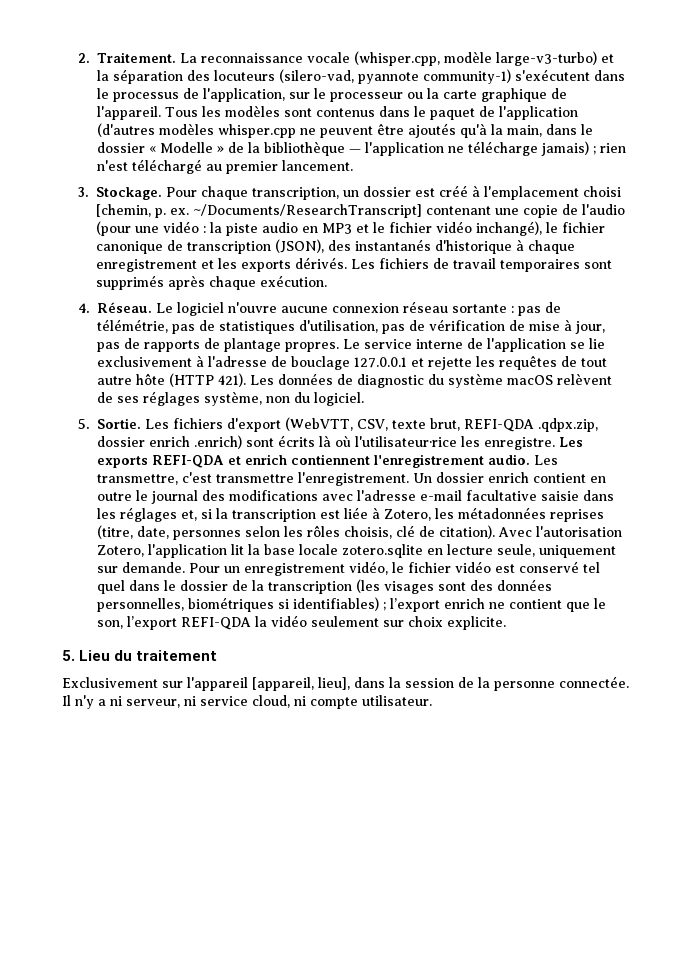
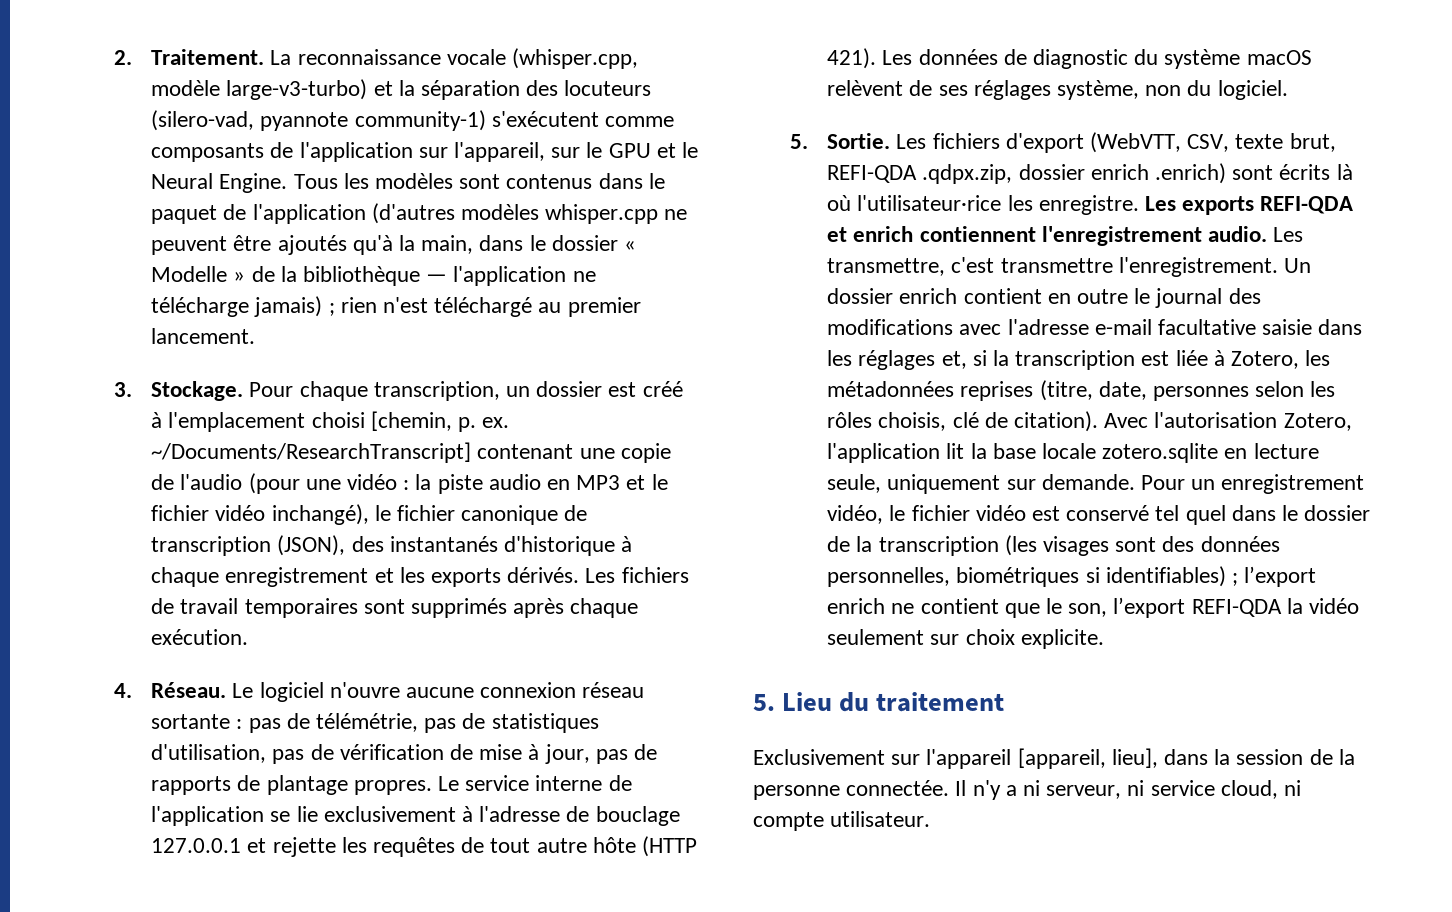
- La reconnaissance vocale (whisper.cpp, modèle large-v3-turbo) et la séparation des locuteurs (silero-vad, pyannote community-1) s'exécutent dans le processus de l'application, sur le processeur ou la carte graphique de l'appareil.
+ La reconnaissance vocale (whisper.cpp, modèle large-v3-turbo) et la séparation des locuteurs (silero-vad, pyannote community-1) s'exécutent comme composants de l'application sur l'appareil, sur le GPU et le Neural Engine.

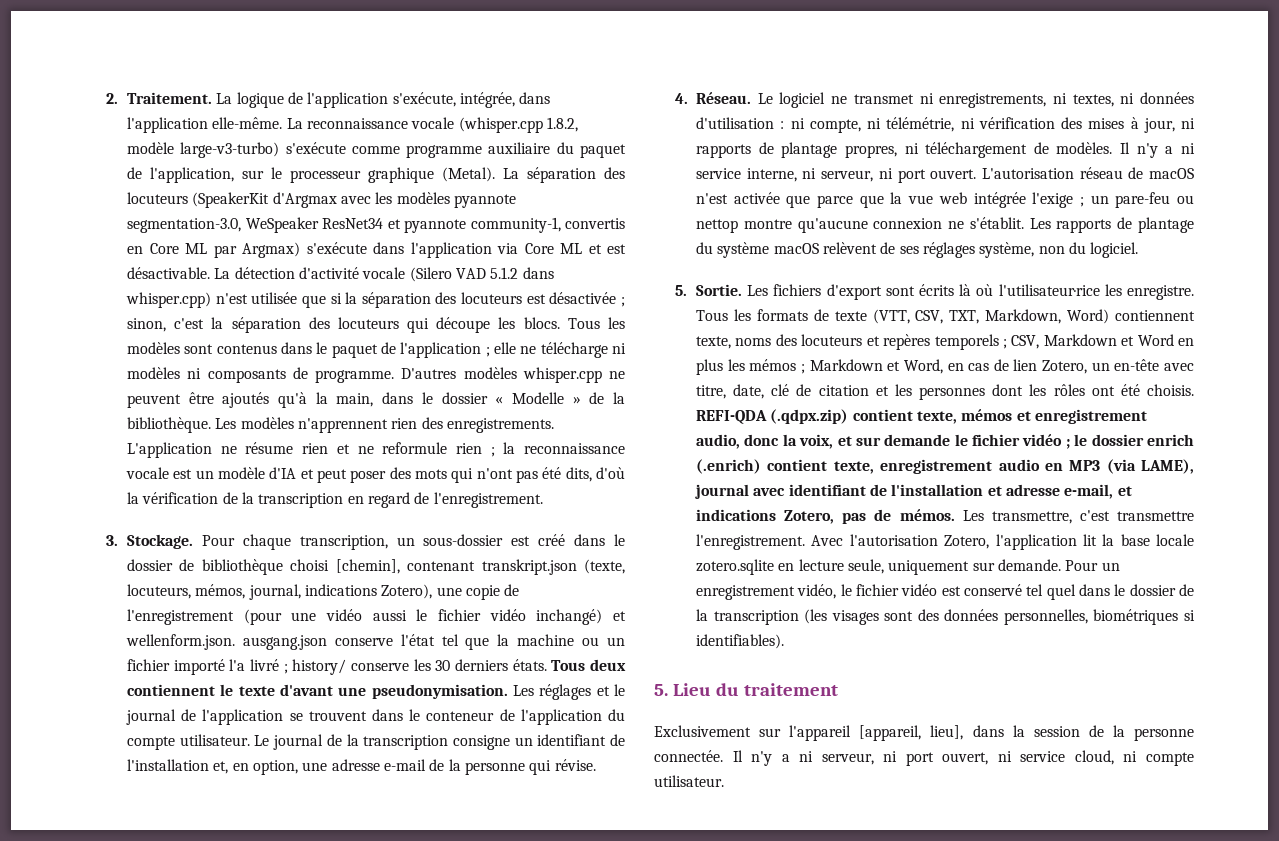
- La reconnaissance vocale (whisper.cpp, modèle large-v3-turbo) et la séparation des locuteurs (silero-vad, pyannote community-1) s'exécutent comme composants de l'application sur l'appareil, sur le GPU et le Neural Engine.
+ La logique de l'application s'exécute, intégrée, dans l'application elle-même. La reconnaissance vocale (whisper.cpp 1.8.2, modèle large-v3-turbo) s'exécute comme programme auxiliaire du paquet de l'application, sur le processeur graphique (Metal). La séparation des locuteurs (SpeakerKit d'Argmax avec les modèles pyannote segmentation-3.0, WeSpeaker ResNet34 et pyannote community-1, convertis en Core ML par Argmax) s'exécute dans l'application via Core ML et est désactivable. La détection d'activité vocale (Silero VAD 5.1.2 dans whisper.cpp) n'est utilisée que si la séparation des locuteurs est désactivée ; sinon, c'est la séparation des locuteurs qui découpe les blocs.
- Tous les modèles sont contenus dans le paquet de l'application (d'autres modèles whisper.cpp ne peuvent être ajoutés qu'à la main, dans le dossier « Modelle » de la bibliothèque — l'application ne télécharge jamais) ; rien n'est téléchargé au premier lancement.
+ Tous les modèles sont contenus dans le paquet de l'application ; elle ne télécharge ni modèles ni composants de programme. D'autres modèles whisper.cpp ne peuvent être ajoutés qu'à la main, dans le dossier « Modelle » de la bibliothèque. Les modèles n'apprennent rien des enregistrements. L'application ne résume rien et ne reformule rien ; la reconnaissance vocale est un modèle d'IA et peut poser des mots qui n'ont pas été dits, d'où la vérification de la transcription en regard de l'enregistrement.
- Pour chaque transcription, un dossier est créé à l'emplacement choisi [chemin, p. ex. ~/Documents/ResearchTranscript] contenant une copie de l'audio (pour une vidéo : la piste audio en MP3 et le fichier vidéo inchangé), le fichier canonique de transcription (JSON), des instantanés d'historique à chaque enregistrement et les exports dérivés. Les fichiers de travail temporaires sont supprimés après chaque exécution.
- 4. Réseau. Le logiciel n'ouvre aucune connexion réseau sortante : pas de télémétrie, pas de statistiques d'utilisation, pas de vérification de mise à jour, pas de rapports de plantage propres. Le service interne de l'application se lie exclusivement à l'adresse de bouclage 127.0.0.1 et rejette les requêtes de tout autre hôte (HTTP 421). Les données de diagnostic du système macOS relèvent de ses réglages système, non du logiciel.
+ Pour chaque transcription, un sous-dossier est créé dans le dossier de bibliothèque choisi [chemin], contenant transkript.json (texte, locuteurs, mémos, journal, indications Zotero), une copie de l'enregistrement (pour une vidéo aussi le fichier vidéo inchangé) et wellenform.json. ausgang.json conserve l'état tel que la machine ou un fichier importé l'a livré ; history/ conserve les 30 derniers états. Tous deux contiennent le texte d'avant une pseudonymisation. Les réglages et le journal de l'application se trouvent dans le conteneur de l'application du compte utilisateur. Le journal de la transcription consigne un identifiant de l'installation et, en option, une adresse e-mail de la personne qui révise.
+ 4. Réseau. Le logiciel ne transmet ni enregistrements, ni textes, ni données d'utilisation : ni compte, ni télémétrie, ni vérification des mises à jour, ni rapports de plantage propres, ni téléchargement de modèles. Il n'y a ni service interne, ni serveur, ni port ouvert. L'autorisation réseau de macOS n'est activée que parce que la vue web intégrée l'exige ; un pare-feu ou nettop montre qu'aucune connexion ne s'établit. Les rapports de plantage du système macOS relèvent de ses réglages système, non du logiciel.
- Les fichiers d'export (WebVTT, CSV, texte brut, REFI-QDA .qdpx.zip, dossier enrich .enrich) sont écrits là où l'utilisateur·rice les enregistre.
+ Les fichiers d'export sont écrits là où l'utilisateur·rice les enregistre.
- Les exports REFI-QDA et enrich contiennent l'enregistrement audio.
+ Tous les formats de texte (VTT, CSV, TXT, Markdown, Word) contiennent texte, noms des locuteurs et repères temporels ; CSV, Markdown et Word en plus les mémos ; Markdown et Word, en cas de lien Zotero, un en-tête avec titre, date, clé de citation et les personnes dont les rôles ont été choisis. REFI-QDA (.qdpx.zip) contient texte, mémos et enregistrement audio, donc la voix, et sur demande le fichier vidéo ; le dossier enrich (.enrich) contient texte, enregistrement audio en MP3 (via LAME), journal avec identifiant de l'installation et adresse e-mail, et indications Zotero, pas de mémos.
- Un dossier enrich contient en outre le journal des modifications avec l'adresse e-mail facultative saisie dans les réglages et, si la transcription est liée à Zotero, les métadonnées reprises (titre, date, personnes selon les rôles choisis, clé de citation).
- Pour un enregistrement vidéo, le fichier vidéo est conservé tel quel dans le dossier de la transcription (les visages sont des données personnelles, biométriques si identifiables) ; l’export enrich ne contient que le son, l’export REFI-QDA la vidéo seulement sur choix explicite.
+ Pour un enregistrement vidéo, le fichier vidéo est conservé tel quel dans le dossier de la transcription (les visages sont des données personnelles, biométriques si identifiables).
- Il n'y a ni serveur, ni service cloud, ni compte utilisateur.
+ Il n'y a ni serveur, ni port ouvert, ni service cloud, ni compte utilisateur.

